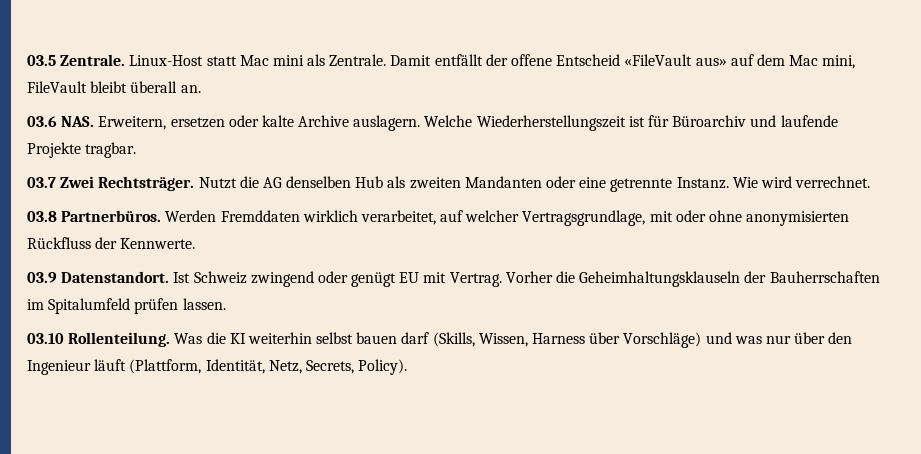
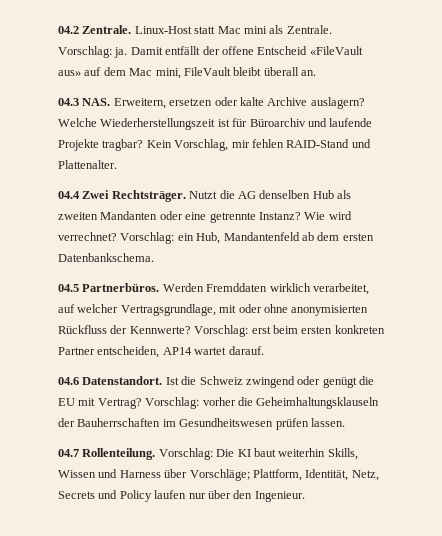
- 03.5 Zentrale.
+ 04.2 Zentrale.
+ Vorschlag: ja.
- 03.6 NAS. Erweitern, ersetzen oder kalte Archive auslagern.
+ 04.3 NAS. Erweitern, ersetzen oder kalte Archive auslagern?
- Welche Wiederherstellungszeit ist für Büroarchiv und laufende Projekte tragbar.
- 03.7 Zwei Rechtsträger.
+ Welche Wiederherstellungszeit ist für Büroarchiv und laufende Projekte tragbar? Kein Vorschlag, mir fehlen RAID-Stand und Plattenalter.
+ 04.4 Zwei Rechtsträger.
- Nutzt die AG denselben Hub als zweiten Mandanten oder eine getrennte Instanz.
+ Nutzt die AG denselben Hub als zweiten Mandanten oder eine getrennte Instanz?
- Wie wird verrechnet.
- 03.8 Partnerbüros.
+ Wie wird verrechnet? Vorschlag: ein Hub, Mandantenfeld ab dem ersten Datenbankschema.
+ 04.5 Partnerbüros.
- Werden Fremddaten wirklich verarbeitet, auf welcher Vertragsgrundlage, mit oder ohne anonymisierten Rückfluss der Kennwerte.
- 03.9 Datenstandort.
+ Werden Fremddaten wirklich verarbeitet, auf welcher Vertragsgrundlage, mit oder ohne anonymisierten Rückfluss der Kennwerte? Vorschlag: erst beim ersten konkreten Partner entscheiden, AP14 wartet darauf.
+ 04.6 Datenstandort.
- Ist Schweiz zwingend oder genügt EU mit Vertrag. Vorher die Geheimhaltungsklauseln der Bauherrschaften im Spitalumfeld prüfen lassen.
+ Ist die Schweiz zwingend oder genügt die EU mit Vertrag? Vorschlag: vorher die Geheimhaltungsklauseln der Bauherrschaften im Gesundheitswesen prüfen lassen.
- 03.10 Rollenteilung. Was die KI weiterhin selbst bauen darf (Skills, Wissen, Harness über Vorschläge) und was nur über den Ingenieur läuft (Plattform, Identität, Netz, Secrets, Policy).
+ 04.7 Rollenteilung. Vorschlag: Die KI baut weiterhin Skills, Wissen und Harness über Vorschläge; Plattform, Identität, Netz, Secrets und Policy laufen nur über den Ingenieur.

